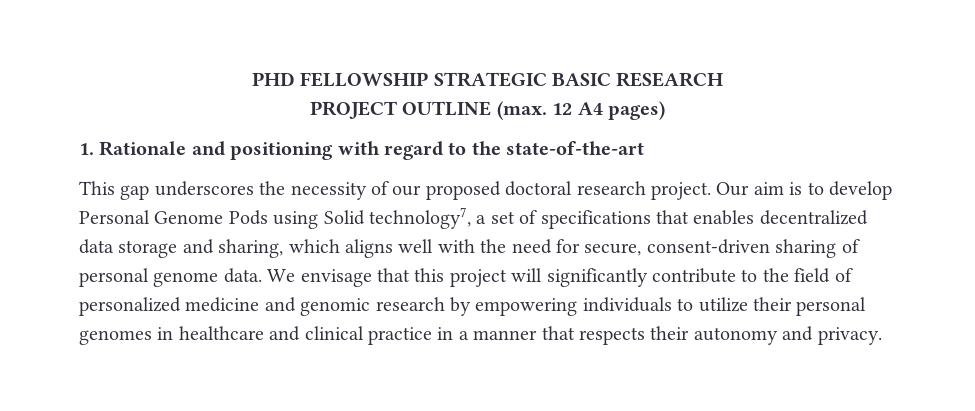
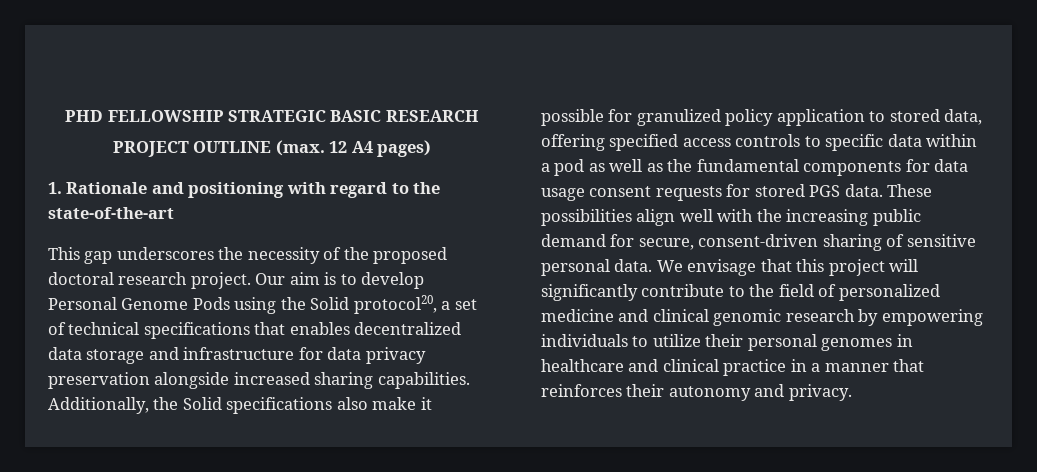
- This gap underscores the necessity of our proposed doctoral research project.
+ This gap underscores the necessity of the proposed doctoral research project.
- Our aim is to develop Personal Genome Pods using Solid technology7, a set of specifications that enables decentralized data storage and sharing, which aligns well with the need for secure, consent-driven sharing of personal genome data.
+ Our aim is to develop Personal Genome Pods using the Solid protocol20, a set of technical specifications that enables decentralized data storage and infrastructure for data privacy preservation alongside increased sharing capabilities. Additionally, the Solid specifications also make it possible for granulized policy application to stored data, offering specified access controls to specific data within a pod as well as the fundamental components for data usage consent requests for stored PGS data. These possibilities align well with the increasing public demand for secure, consent-driven sharing of sensitive personal data.
- We envisage that this project will significantly contribute to the field of personalized medicine and genomic research by empowering individuals to utilize their personal genomes in healthcare and clinical practice in a manner that respects their autonomy and privacy.
+ We envisage that this project will significantly contribute to the field of personalized medicine and clinical genomic research by empowering individuals to utilize their personal genomes in healthcare and clinical practice in a manner that reinforces their autonomy and privacy.

